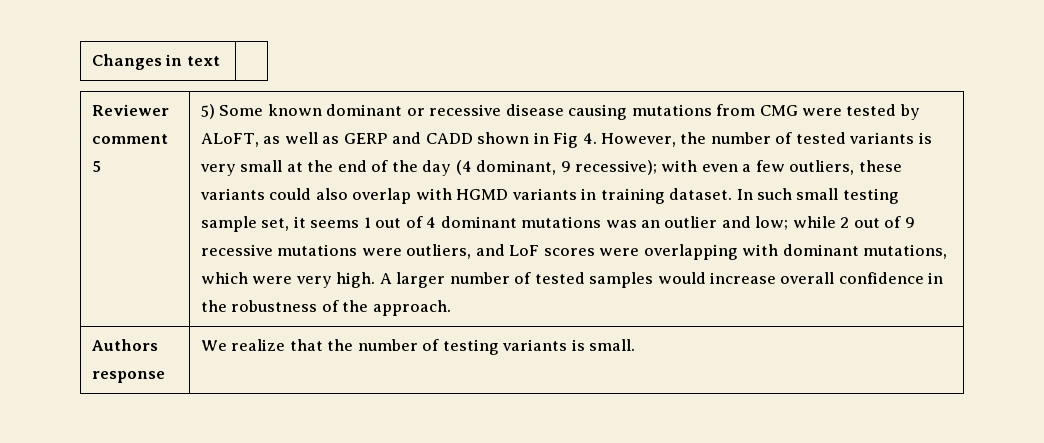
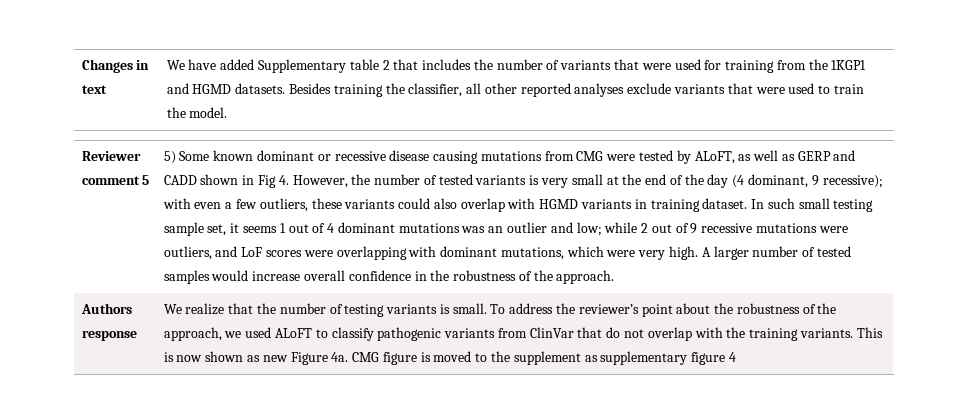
+ We have added Supplementary table 2 that includes the number of variants that were used for training from the 1KGP1 and HGMD datasets. Besides training the classifier, all other reported analyses exclude variants that were used to train the model.
+ To address the reviewer’s point about the robustness of the approach, we used ALoFT to classify pathogenic variants from ClinVar that do not overlap with the training variants. This is now shown as new Figure 4a. CMG figure is moved to the supplement as supplementary figure 4

